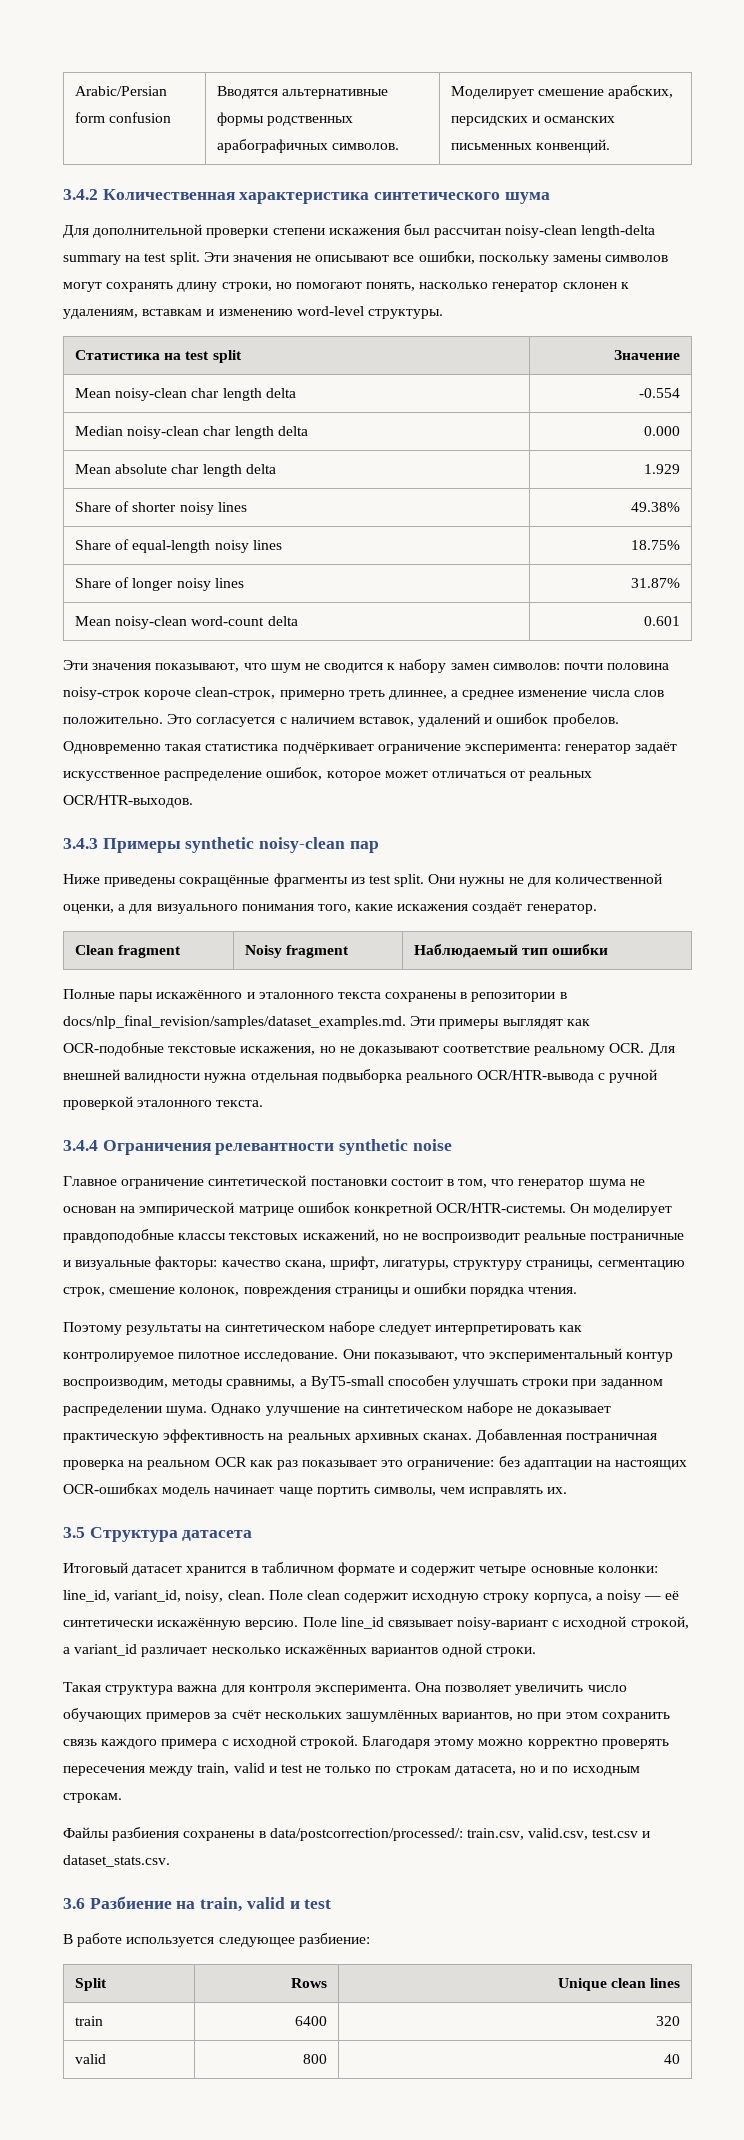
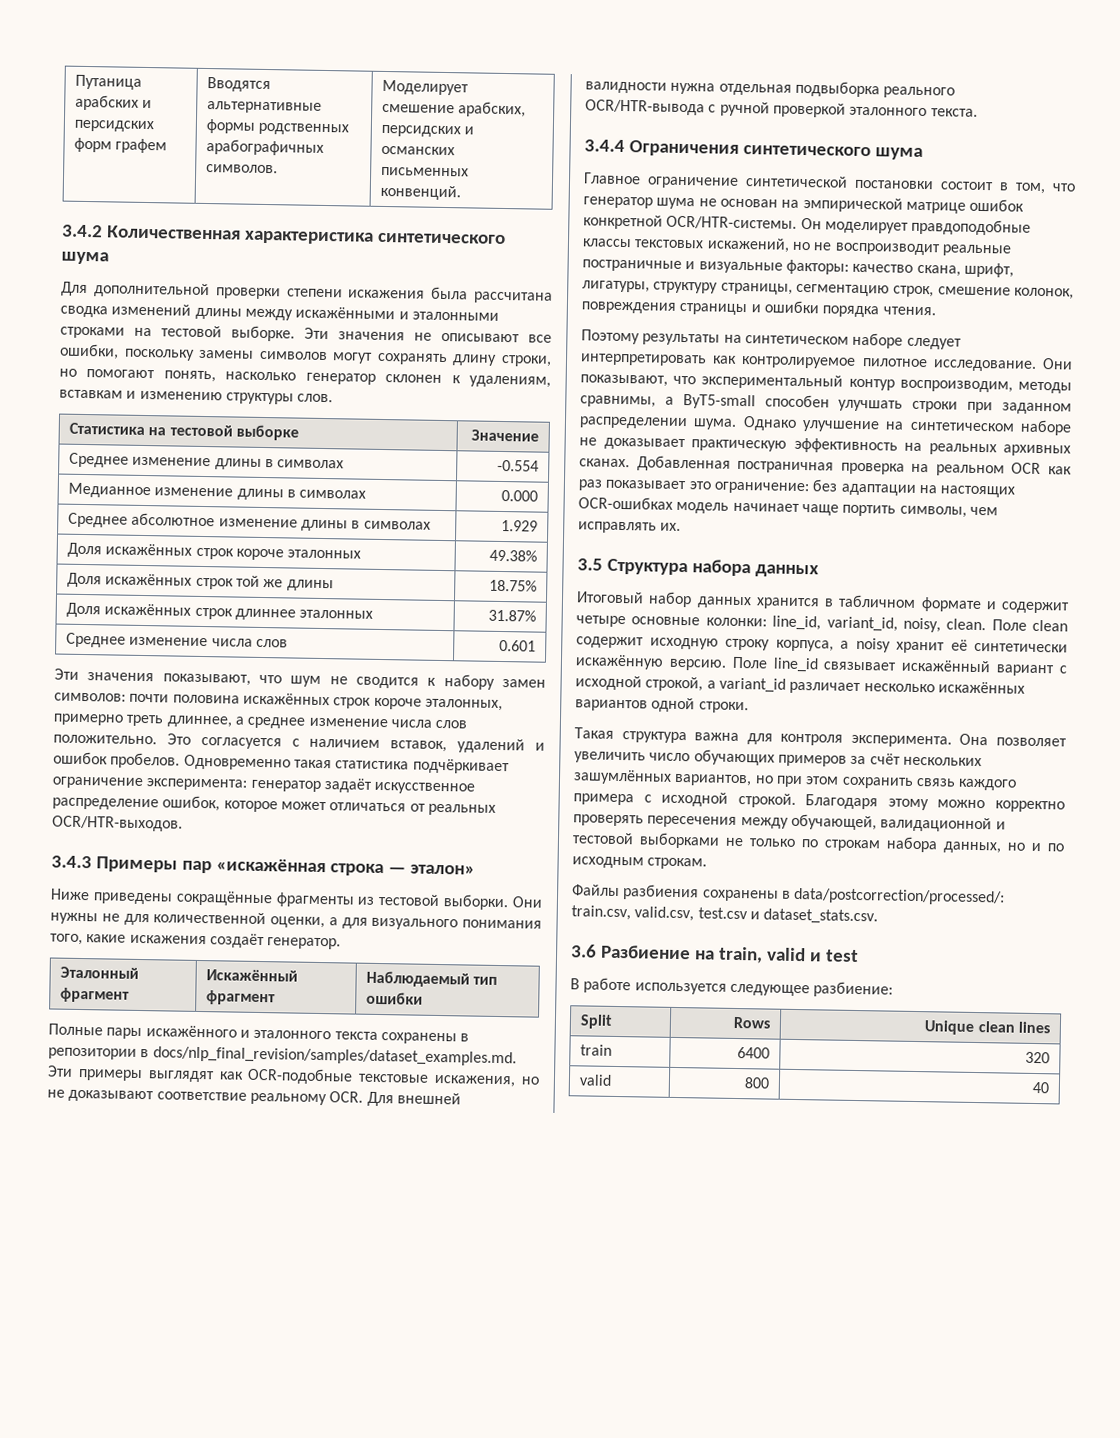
- Arabic/Persian form confusion | Вводятся альтернативные формы родственных арабографичных символов. | Моделирует смешение арабских, персидских и османских письменных конвенций.
+ Путаница арабских и персидских форм графем | Вводятся альтернативные формы родственных арабографичных символов. | Моделирует смешение арабских, персидских и османских письменных конвенций.
- Для дополнительной проверки степени искажения был рассчитан noisy-clean length-delta summary на test split.
+ Для дополнительной проверки степени искажения была рассчитана сводка изменений длины между искажёнными и эталонными строками на тестовой выборке.
- Эти значения не описывают все ошибки, поскольку замены символов могут сохранять длину строки, но помогают понять, насколько генератор склонен к удалениям, вставкам и изменению word-level структуры.
+ Эти значения не описывают все ошибки, поскольку замены символов могут сохранять длину строки, но помогают понять, насколько генератор склонен к удалениям, вставкам и изменению структуры слов.
- Статистика на test split | Значение
+ Статистика на тестовой выборке | Значение
- Mean noisy-clean char length delta | -0.554
- Median noisy-clean char length delta | 0.000
- Mean absolute char length delta | 1.929
- Share of shorter noisy lines | 49.38%
- Share of equal-length noisy lines | 18.75%
- Share of longer noisy lines | 31.87%
- Mean noisy-clean word-count delta | 0.601
+ Среднее изменение длины в символах | -0.554
+ Медианное изменение длины в символах | 0.000
+ Среднее абсолютное изменение длины в символах | 1.929
+ Доля искажённых строк короче эталонных | 49.38%
+ Доля искажённых строк той же длины | 18.75%
+ Доля искажённых строк длиннее эталонных | 31.87%
+ Среднее изменение числа слов | 0.601
- Эти значения показывают, что шум не сводится к набору замен символов: почти половина noisy-строк короче clean-строк, примерно треть длиннее, а среднее изменение числа слов положительно.
+ Эти значения показывают, что шум не сводится к набору замен символов: почти половина искажённых строк короче эталонных, примерно треть длиннее, а среднее изменение числа слов положительно.
- 3.4.3 Примеры synthetic noisy-clean пар
+ 3.4.3 Примеры пар «искажённая строка — эталон»
- Ниже приведены сокращённые фрагменты из test split.
+ Ниже приведены сокращённые фрагменты из тестовой выборки.
- Clean fragment | Noisy fragment | Наблюдаемый тип ошибки
+ Эталонный фрагмент | Искажённый фрагмент | Наблюдаемый тип ошибки
- 3.4.4 Ограничения релевантности synthetic noise
+ 3.4.4 Ограничения синтетического шума
- 3.5 Структура датасета
+ 3.5 Структура набора данных
- Итоговый датасет хранится в табличном формате и содержит четыре основные колонки: line_id, variant_id, noisy, clean.
+ Итоговый набор данных хранится в табличном формате и содержит четыре основные колонки: line_id, variant_id, noisy, clean.
- Поле clean содержит исходную строку корпуса, а noisy — её синтетически искажённую версию.
+ Поле clean содержит исходную строку корпуса, а noisy хранит её синтетически искажённую версию.
- Поле line_id связывает noisy-вариант с исходной строкой, а variant_id различает несколько искажённых вариантов одной строки.
+ Поле line_id связывает искажённый вариант с исходной строкой, а variant_id различает несколько искажённых вариантов одной строки.
- Благодаря этому можно корректно проверять пересечения между train, valid и test не только по строкам датасета, но и по исходным строкам.
+ Благодаря этому можно корректно проверять пересечения между обучающей, валидационной и тестовой выборками не только по строкам набора данных, но и по исходным строкам.

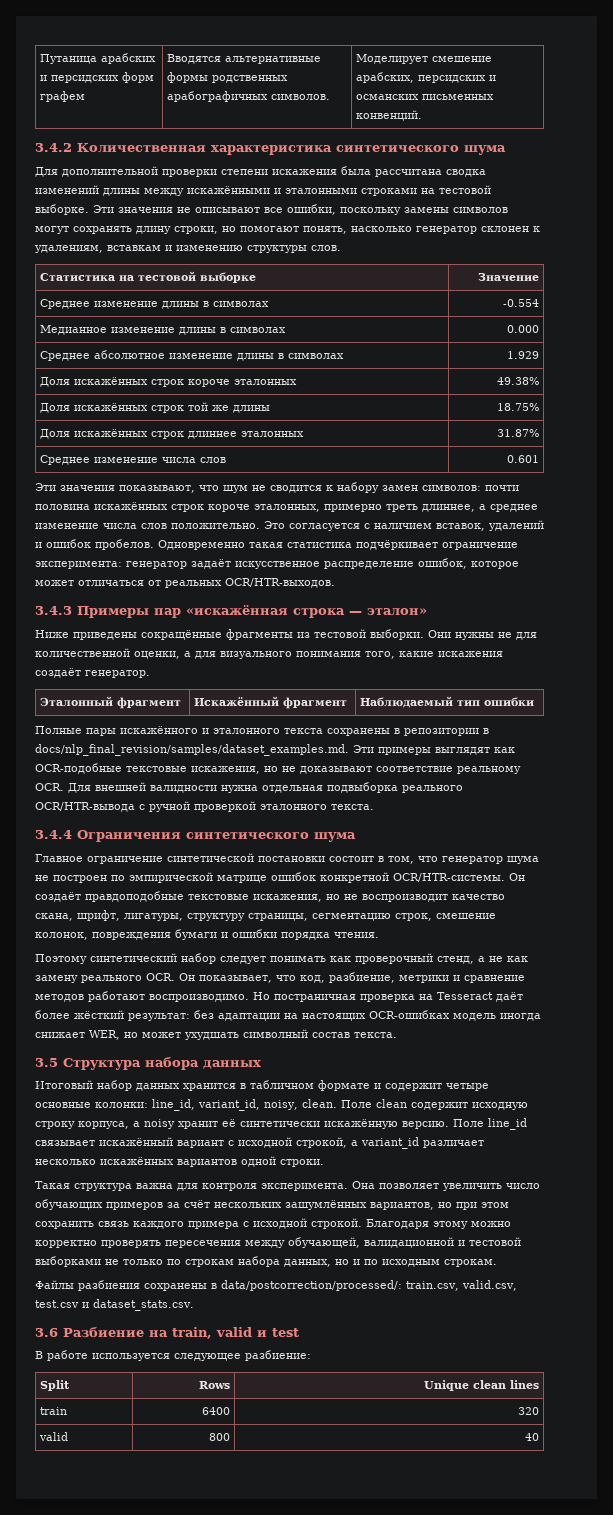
- Главное ограничение синтетической постановки состоит в том, что генератор шума не основан на эмпирической матрице ошибок конкретной OCR/HTR-системы.
+ Главное ограничение синтетической постановки состоит в том, что генератор шума не построен по эмпирической матрице ошибок конкретной OCR/HTR-системы.
- Он моделирует правдоподобные классы текстовых искажений, но не воспроизводит реальные постраничные и визуальные факторы: качество скана, шрифт, лигатуры, структуру страницы, сегментацию строк, смешение колонок, повреждения страницы и ошибки порядка чтения.
+ Он создаёт правдоподобные текстовые искажения, но не воспроизводит качество скана, шрифт, лигатуры, структуру страницы, сегментацию строк, смешение колонок, повреждения бумаги и ошибки порядка чтения.
- Поэтому результаты на синтетическом наборе следует интерпретировать как контролируемое пилотное исследование. Они показывают, что экспериментальный контур воспроизводим, методы сравнимы, а ByT5-small способен улучшать строки при заданном распределении шума. Однако улучшение на синтетическом наборе не доказывает практическую эффективность на реальных архивных сканах. Добавленная постраничная проверка на реальном OCR как раз показывает это ограничение: без адаптации на настоящих OCR-ошибках модель начинает чаще портить символы, чем исправлять их.
+ Поэтому синтетический набор следует понимать как проверочный стенд, а не как замену реального OCR. Он показывает, что код, разбиение, метрики и сравнение методов работают воспроизводимо. Но постраничная проверка на Tesseract даёт более жёсткий результат: без адаптации на настоящих OCR-ошибках модель иногда снижает WER, но может ухудшать символный состав текста.

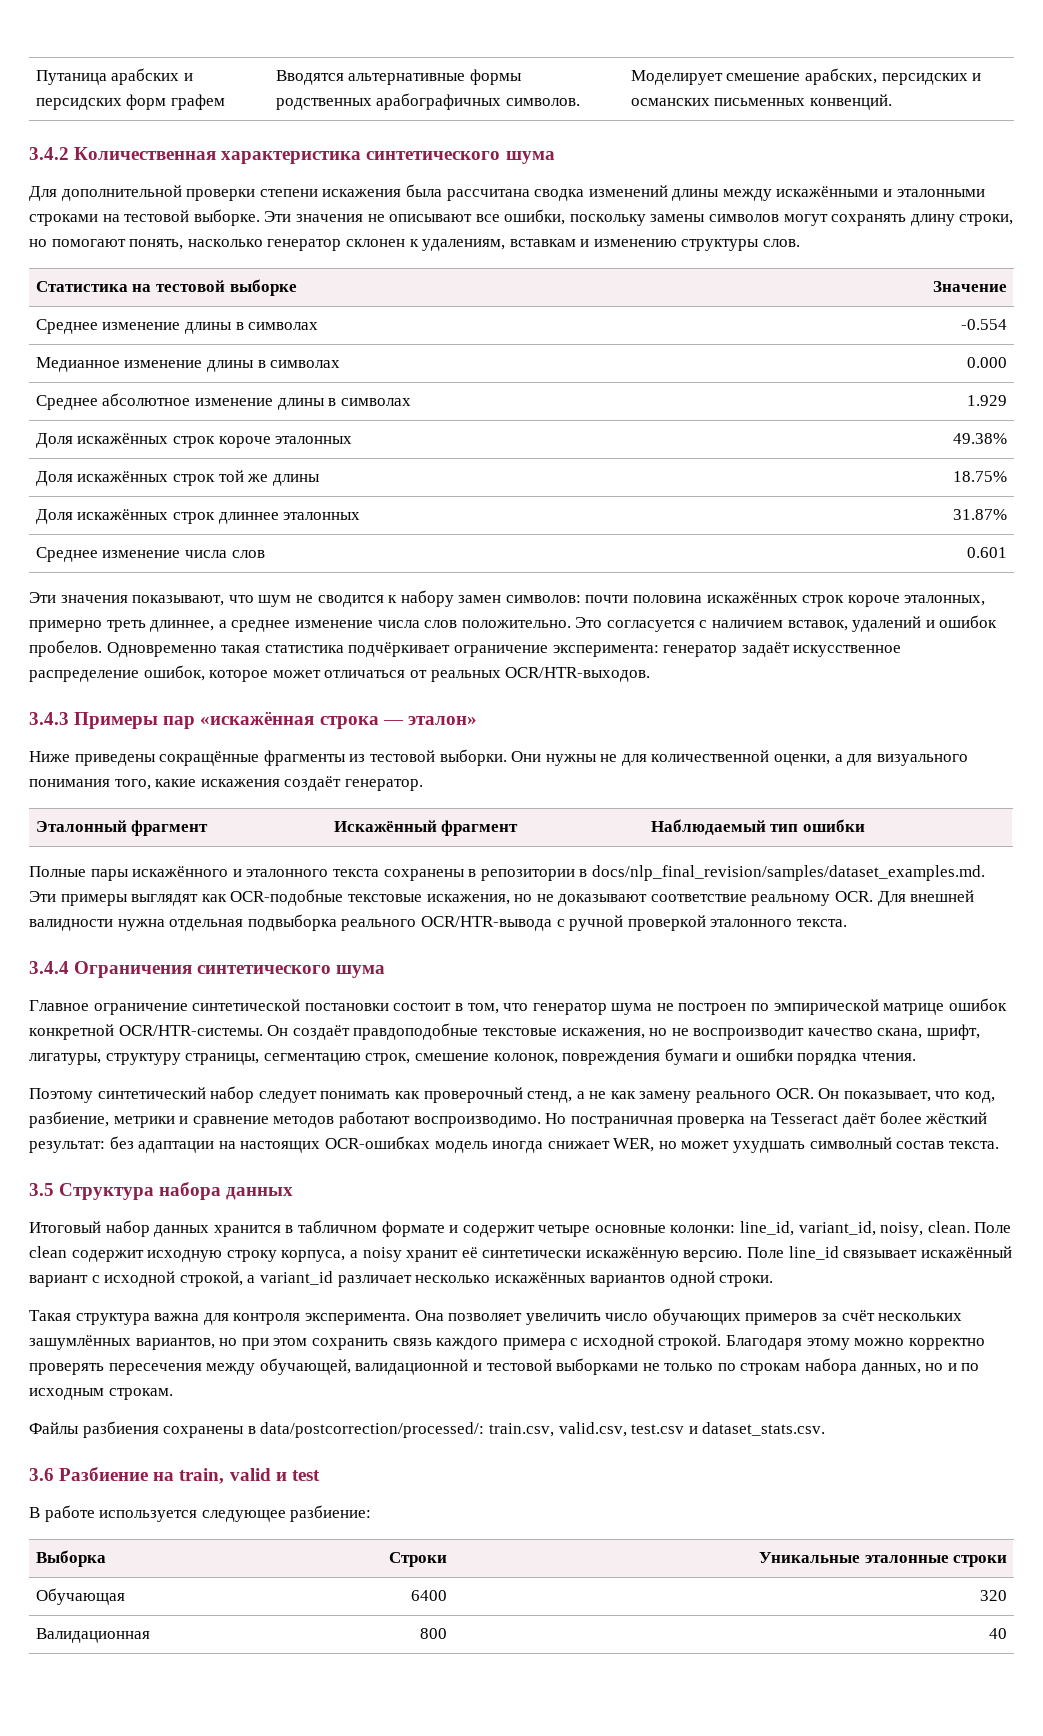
- Split | Rows | Unique clean lines
- train | 6400 | 320
+ Выборка | Строки | Уникальные эталонные строки
+ Обучающая | 6400 | 320
- valid | 800 | 40
+ Валидационная | 800 | 40

